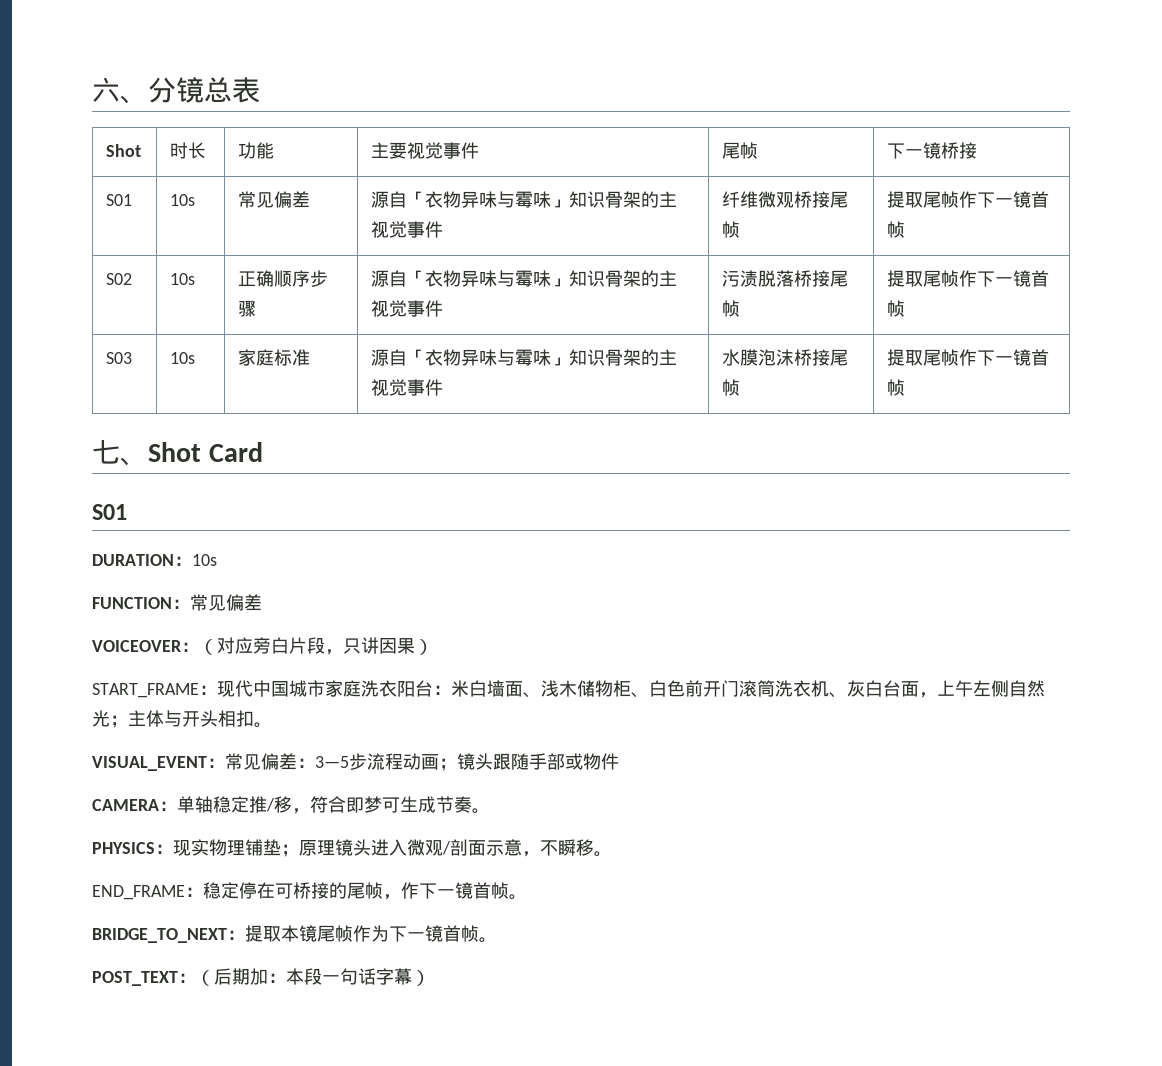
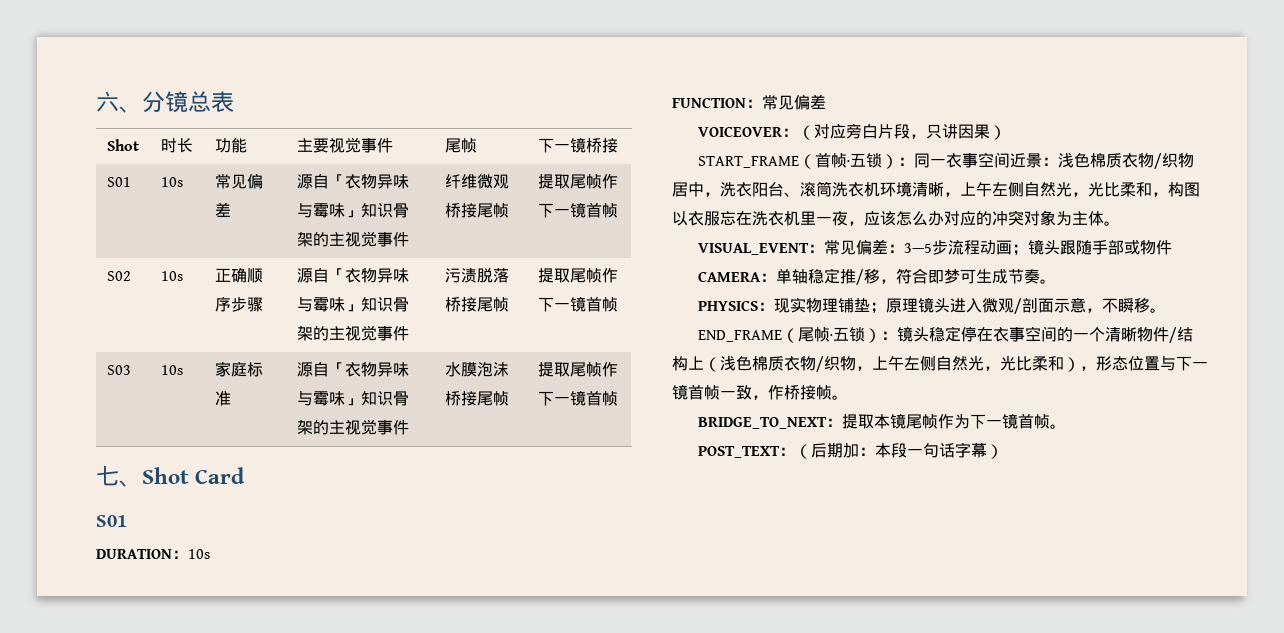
- START_FRAME：现代中国城市家庭洗衣阳台：米白墙面、浅木储物柜、白色前开门滚筒洗衣机、灰白台面，上午左侧自然光；主体与开头相扣。
+ START_FRAME（首帧·五锁）：同一衣事空间近景：浅色棉质衣物/织物居中，洗衣阳台、滚筒洗衣机环境清晰，上午左侧自然光，光比柔和，构图以衣服忘在洗衣机里一夜，应该怎么办对应的冲突对象为主体。
- END_FRAME：稳定停在可桥接的尾帧，作下一镜首帧。
+ END_FRAME（尾帧·五锁）：镜头稳定停在衣事空间的一个清晰物件/结构上（浅色棉质衣物/织物，上午左侧自然光，光比柔和），形态位置与下一镜首帧一致，作桥接帧。

